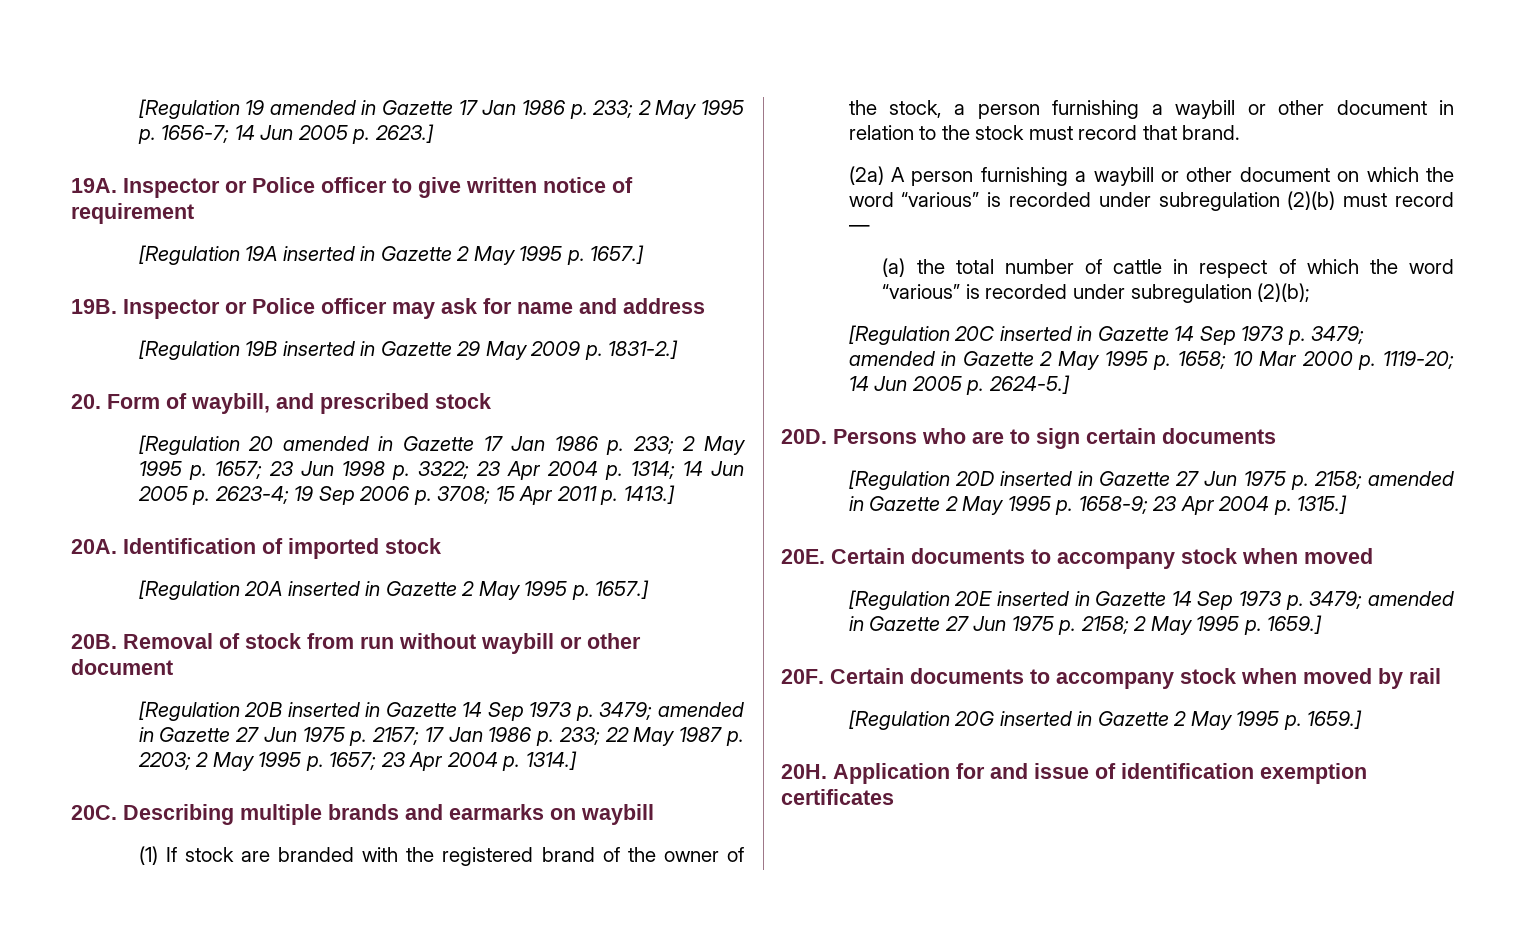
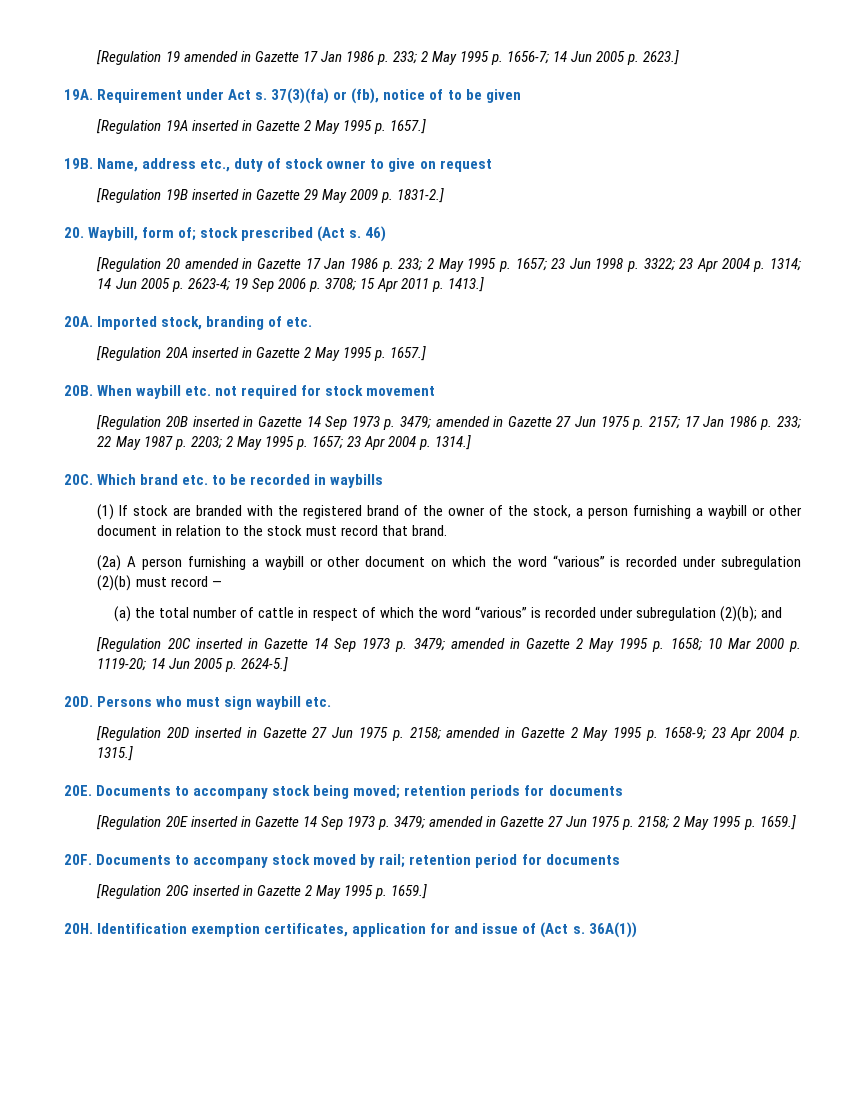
- Inspector or Police officer to give written notice of requirement
+ Requirement under Act s. 37(3)(fa) or (fb), notice of to be given
- Inspector or Police officer may ask for name and address
+ Name, address etc., duty of stock owner to give on request
- 20. Form of waybill, and prescribed stock
+ 20. Waybill, form of; stock prescribed (Act s. 46)
- Identification of imported stock
+ Imported stock, branding of etc.
- Removal of stock from run without waybill or other document
+ When waybill etc. not required for stock movement
- Describing multiple brands and earmarks on waybill
+ Which brand etc. to be recorded in waybills
- (a) the total number of cattle in respect of which the word “various” is recorded under subregulation (2)(b);
+ (a) the total number of cattle in respect of which the word “various” is recorded under subregulation (2)(b); and
- Persons who are to sign certain documents
+ Persons who must sign waybill etc.
- 20E. Certain documents to accompany stock when moved
+ 20E. Documents to accompany stock being moved; retention periods for documents
- Certain documents to accompany stock when moved by rail
+ Documents to accompany stock moved by rail; retention period for documents
- Application for and issue of identification exemption certificates
+ Identification exemption certificates, application for and issue of (Act s. 36A(1))

